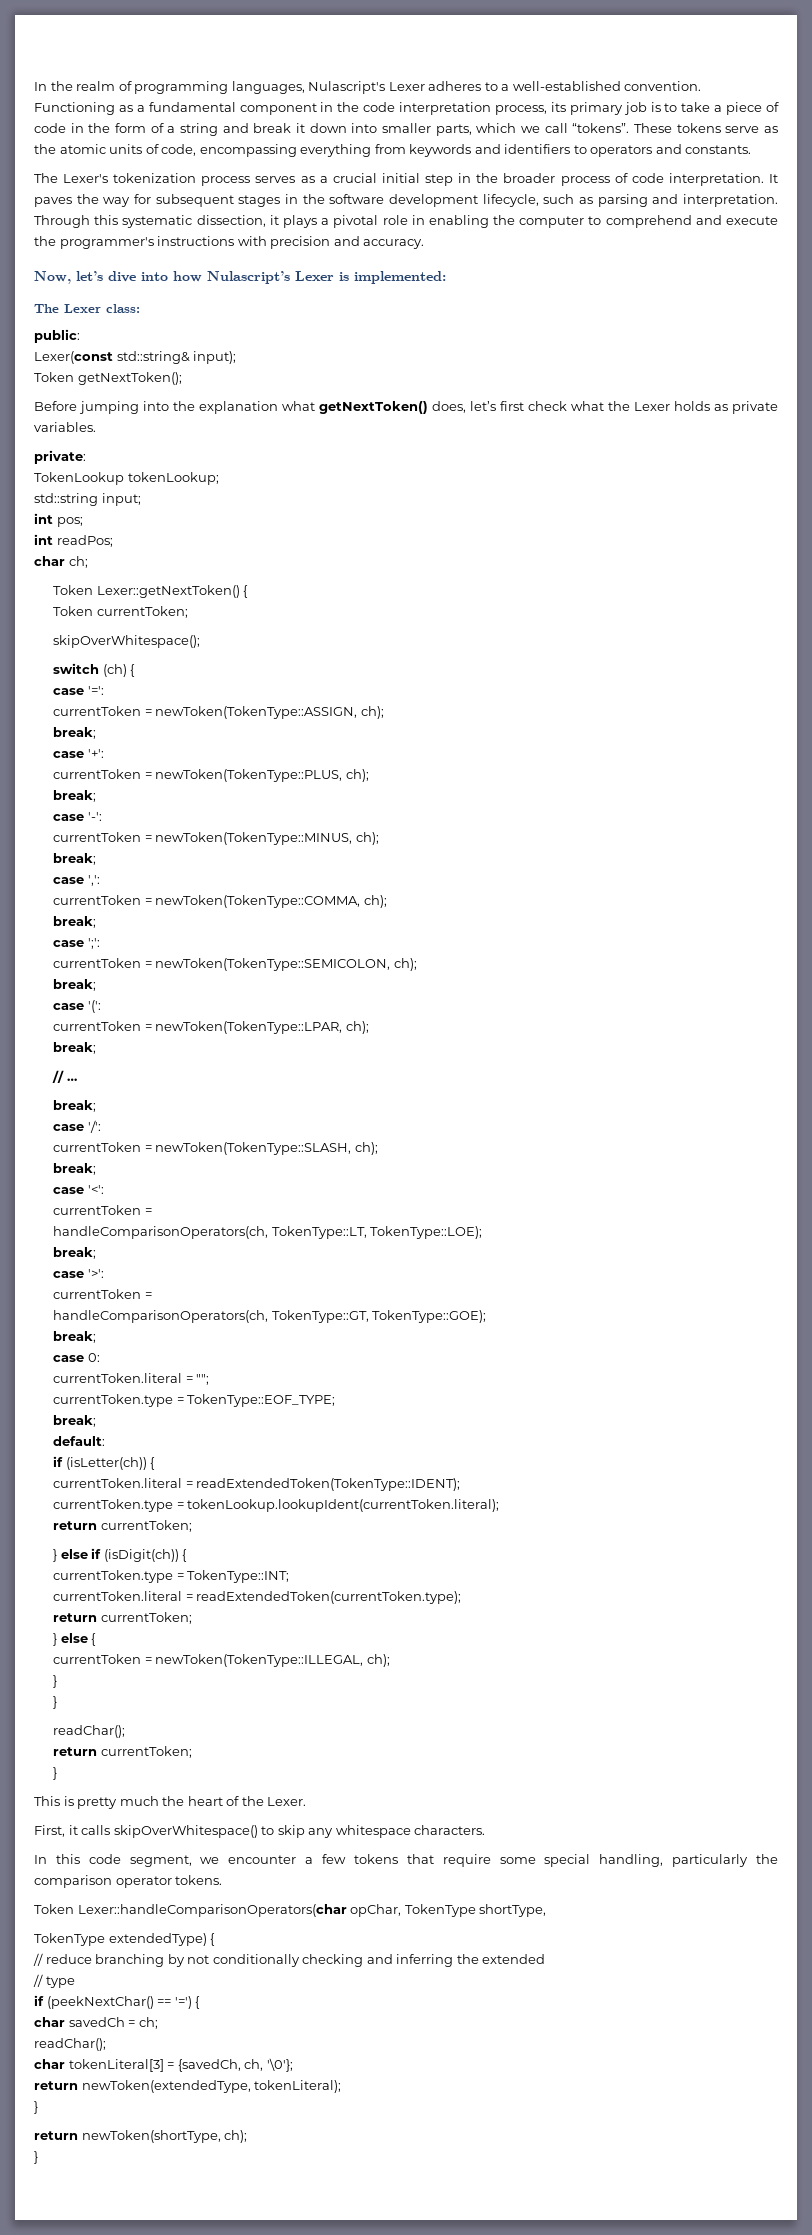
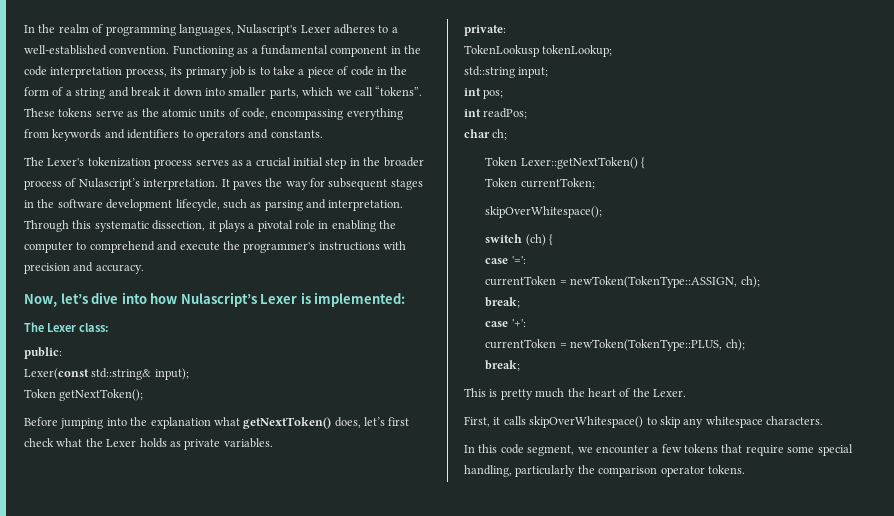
- The Lexer's tokenization process serves as a crucial initial step in the broader process of code interpretation.
+ The Lexer's tokenization process serves as a crucial initial step in the broader process of Nulascript’s interpretation.
- TokenLookup tokenLookup;
+ TokenLookusp tokenLookup;
- case '-':
- currentToken = newToken(TokenType::MINUS, ch);
- break;
- case ',':
- currentToken = newToken(TokenType::COMMA, ch);
- break;
- case ';':
- currentToken = newToken(TokenType::SEMICOLON, ch);
- break;
- case '(':
- currentToken = newToken(TokenType::LPAR, ch);
- break;
- // …
- break;
- case '/':
- currentToken = newToken(TokenType::SLASH, ch);
- break;
- case '<':
- currentToken =
- handleComparisonOperators(ch, TokenType::LT, TokenType::LOE);
- break;
- case '>':
- currentToken =
- handleComparisonOperators(ch, TokenType::GT, TokenType::GOE);
- break;
- case 0:
- currentToken.literal = "";
- currentToken.type = TokenType::EOF_TYPE;
- break;
- default:
- if (isLetter(ch)) {
- currentToken.literal = readExtendedToken(TokenType::IDENT);
- currentToken.type = tokenLookup.lookupIdent(currentToken.literal);
- return currentToken;
- } else if (isDigit(ch)) {
- currentToken.type = TokenType::INT;
- currentToken.literal = readExtendedToken(currentToken.type);
- return currentToken;
- } else {
- currentToken = newToken(TokenType::ILLEGAL, ch);
- }
- }
- readChar();
- return currentToken;
- }
- Token Lexer::handleComparisonOperators(char opChar, TokenType shortType,
- TokenType extendedType) {
- // reduce branching by not conditionally checking and inferring the extended
- // type
- if (peekNextChar() == '=') {
- char savedCh = ch;
- readChar();
- char tokenLiteral[3] = {savedCh, ch, '\0'};
- return newToken(extendedType, tokenLiteral);
- }
- return newToken(shortType, ch);
- }

